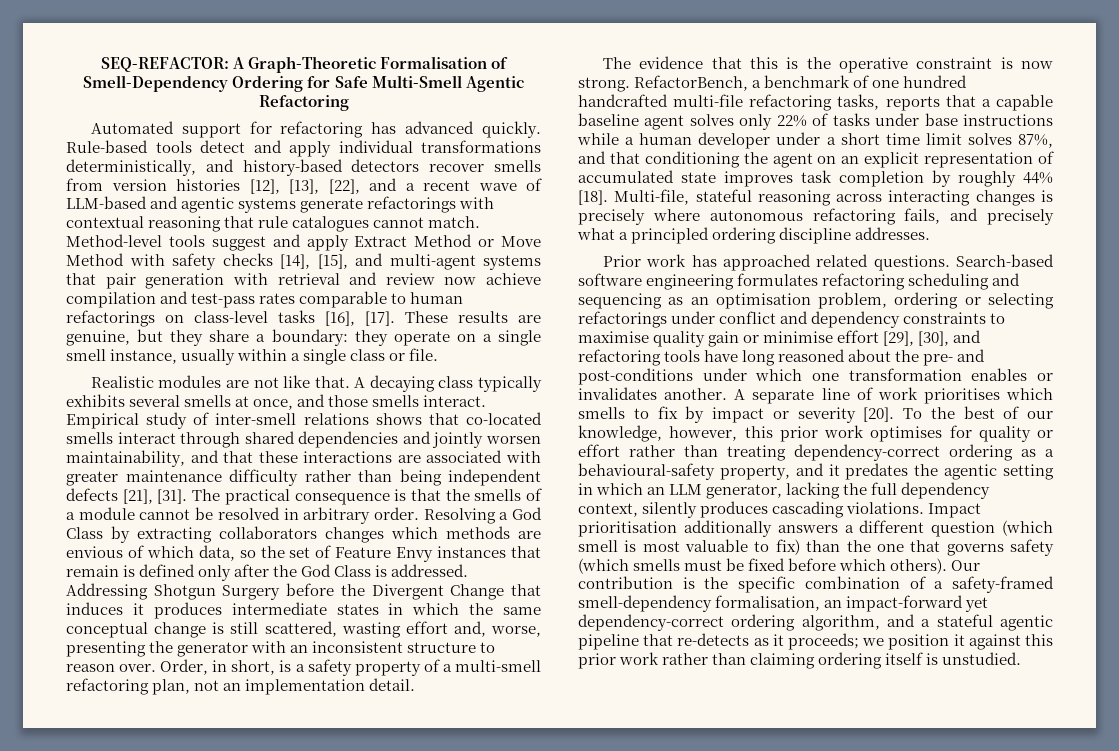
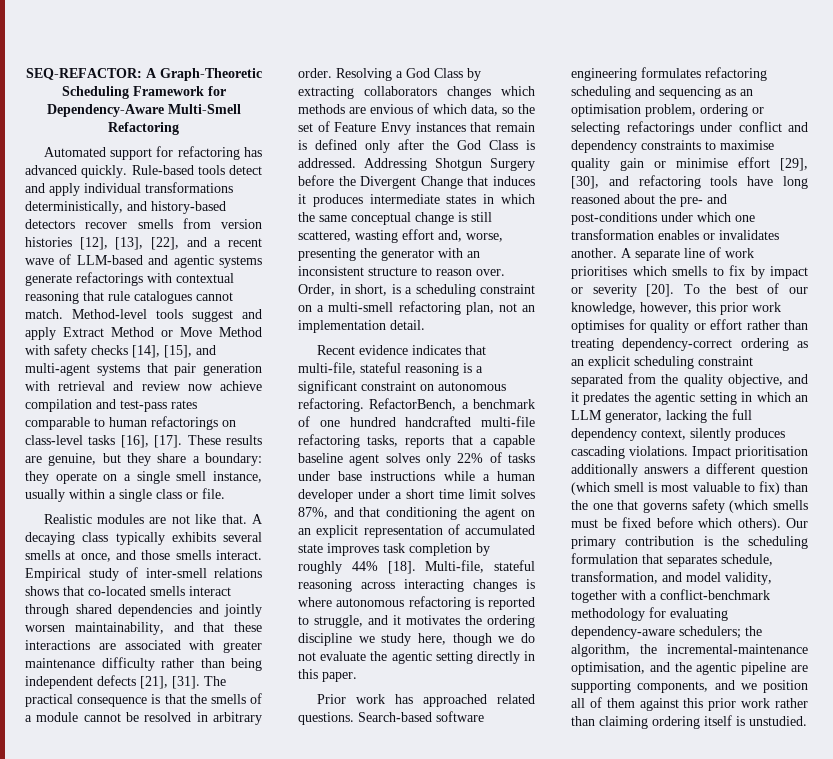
- SEQ-REFACTOR: A Graph-Theoretic Formalisation of Smell-Dependency Ordering for Safe Multi-Smell Agentic Refactoring
+ SEQ-REFACTOR: A Graph-Theoretic Scheduling Framework for Dependency-Aware Multi-Smell Refactoring
- Order, in short, is a safety property of a multi-smell refactoring plan, not an implementation detail.
+ Order, in short, is a scheduling constraint on a multi-smell refactoring plan, not an implementation detail.
- The evidence that this is the operative constraint is now strong.
+ Recent evidence indicates that multi-file, stateful reasoning is a significant constraint on autonomous refactoring.
- Multi-file, stateful reasoning across interacting changes is precisely where autonomous refactoring fails, and precisely what a principled ordering discipline addresses.
+ Multi-file, stateful reasoning across interacting changes is where autonomous refactoring is reported to struggle, and it motivates the ordering discipline we study here, though we do not evaluate the agentic setting directly in this paper.
- To the best of our knowledge, however, this prior work optimises for quality or effort rather than treating dependency-correct ordering as a behavioural-safety property, and it predates the agentic setting in which an LLM generator, lacking the full dependency context, silently produces cascading violations.
+ To the best of our knowledge, however, this prior work optimises for quality or effort rather than treating dependency-correct ordering as an explicit scheduling constraint separated from the quality objective, and it predates the agentic setting in which an LLM generator, lacking the full dependency context, silently produces cascading violations.
- Our contribution is the specific combination of a safety-framed smell-dependency formalisation, an impact-forward yet dependency-correct ordering algorithm, and a stateful agentic pipeline that re-detects as it proceeds; we position it against this prior work rather than claiming ordering itself is unstudied.
+ Our primary contribution is the scheduling formulation that separates schedule, transformation, and model validity, together with a conflict-benchmark methodology for evaluating dependency-aware schedulers; the algorithm, the incremental-maintenance optimisation, and the agentic pipeline are supporting components, and we position all of them against this prior work rather than claiming ordering itself is unstudied.

